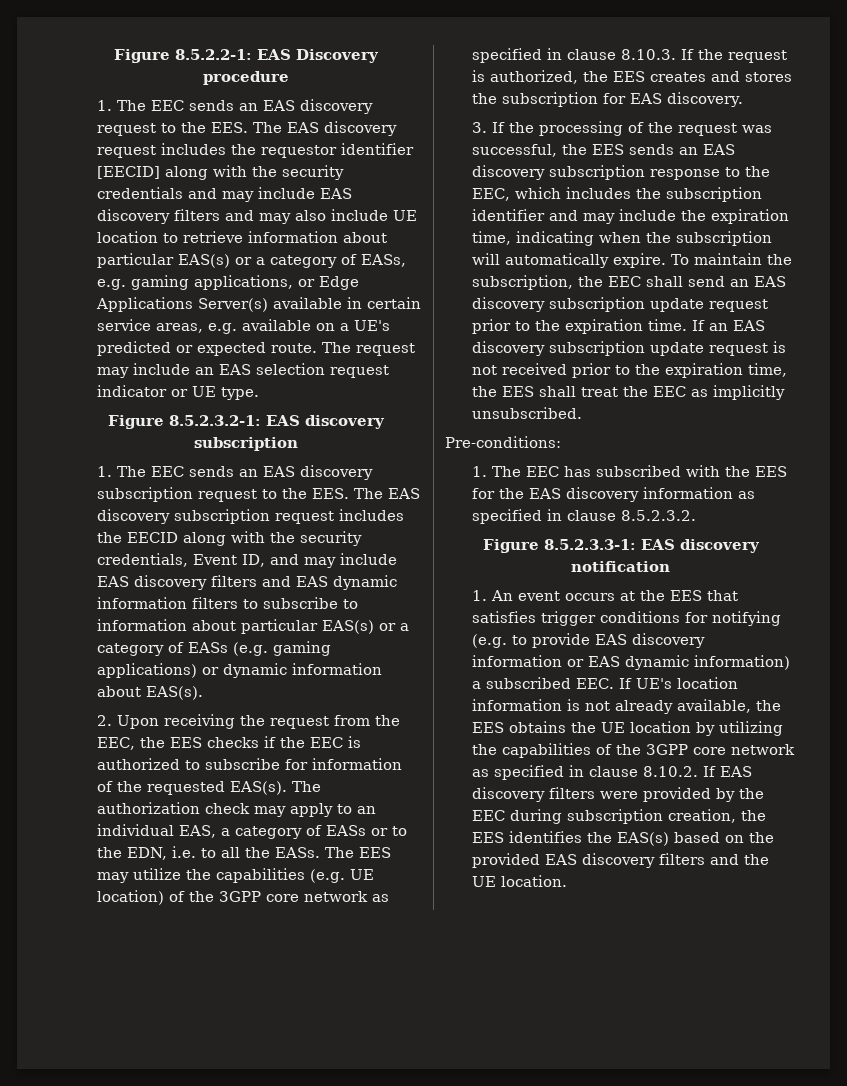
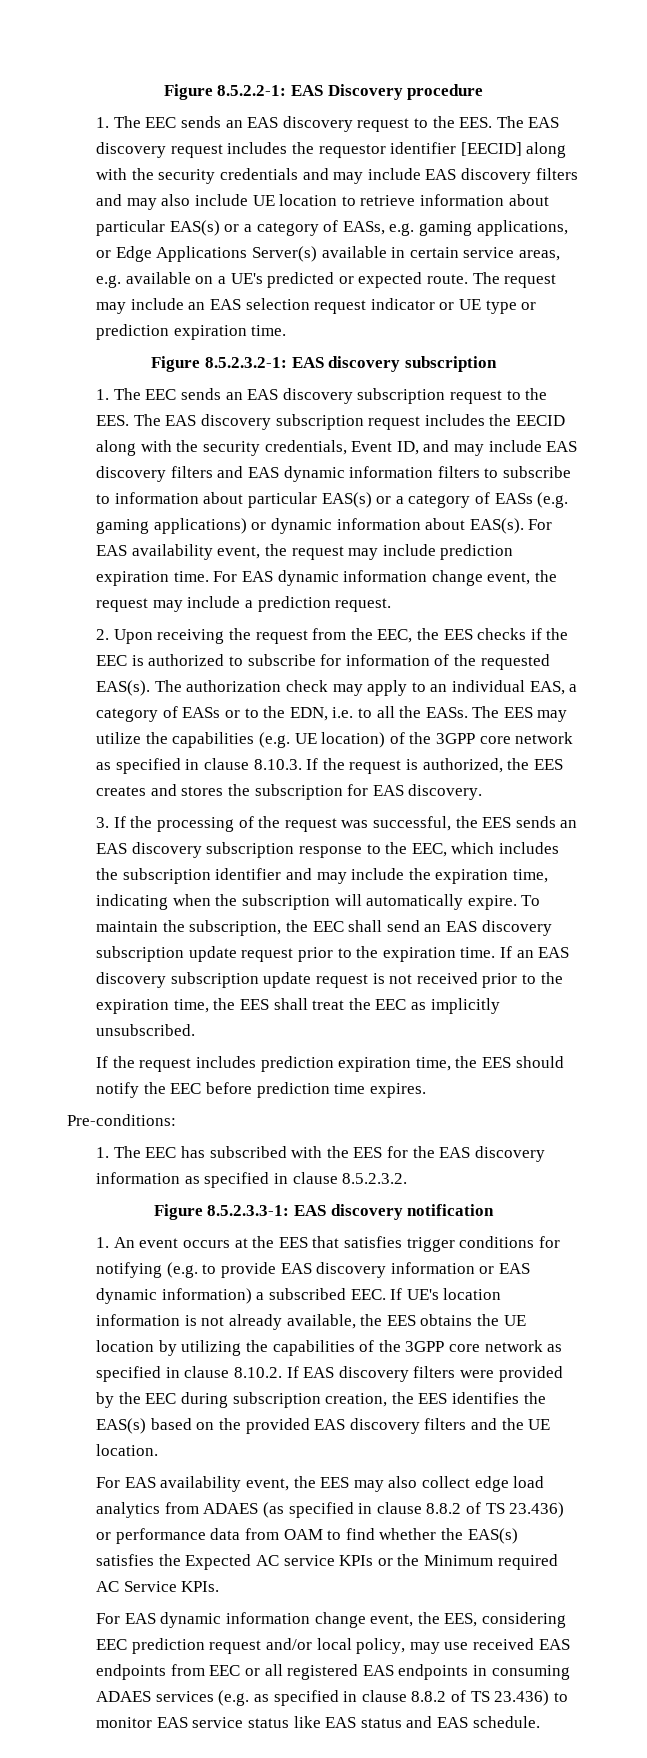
- The request may include an EAS selection request indicator or UE type.
+ The request may include an EAS selection request indicator or UE type or prediction expiration time.
+ For EAS availability event, the request may include prediction expiration time. For EAS dynamic information change event, the request may include a prediction request.
+ If the request includes prediction expiration time, the EES should notify the EEC before prediction time expires.
+ For EAS availability event, the EES may also collect edge load analytics from ADAES (as specified in clause 8.8.2 of TS 23.436) or performance data from OAM to find whether the EAS(s) satisfies the Expected AC service KPIs or the Minimum required AC Service KPIs.
+ For EAS dynamic information change event, the EES, considering EEC prediction request and/or local policy, may use received EAS endpoints from EEC or all registered EAS endpoints in consuming ADAES services (e.g. as specified in clause 8.8.2 of TS 23.436) to monitor EAS service status like EAS status and EAS schedule.

